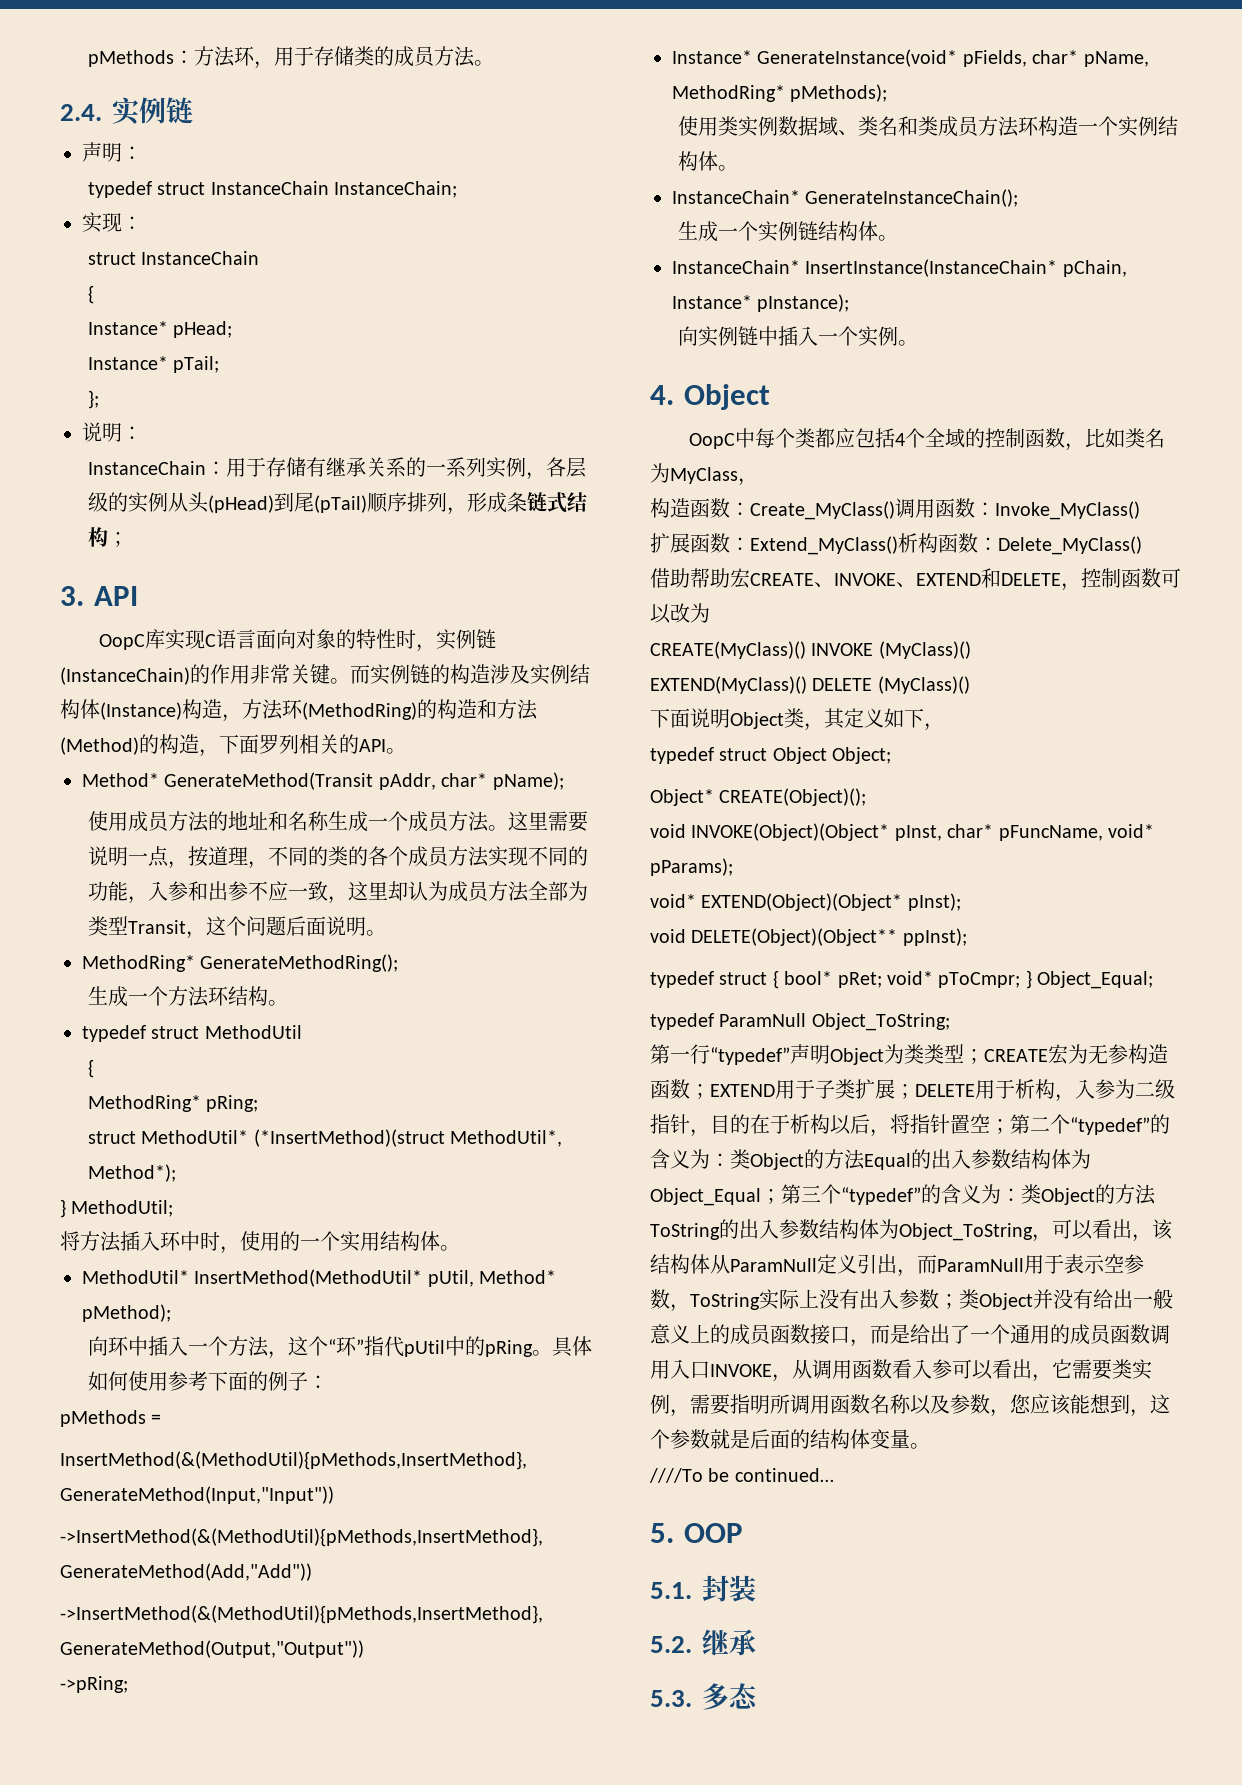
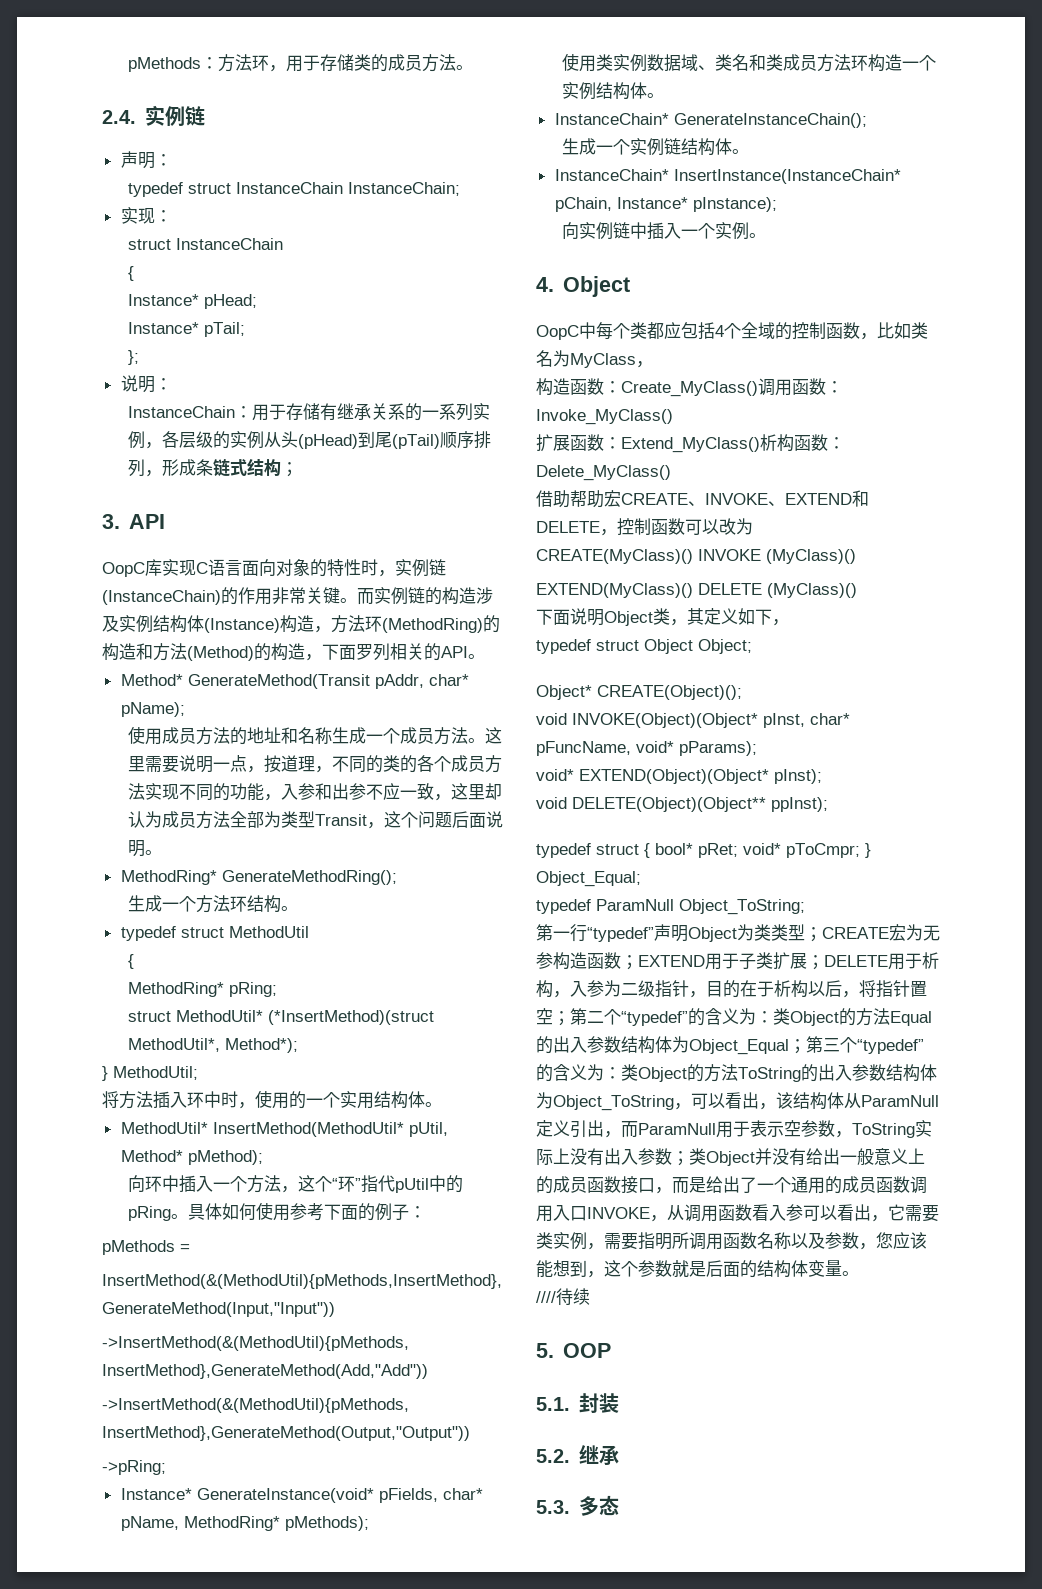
- ////To be continued…
+ ////待续

